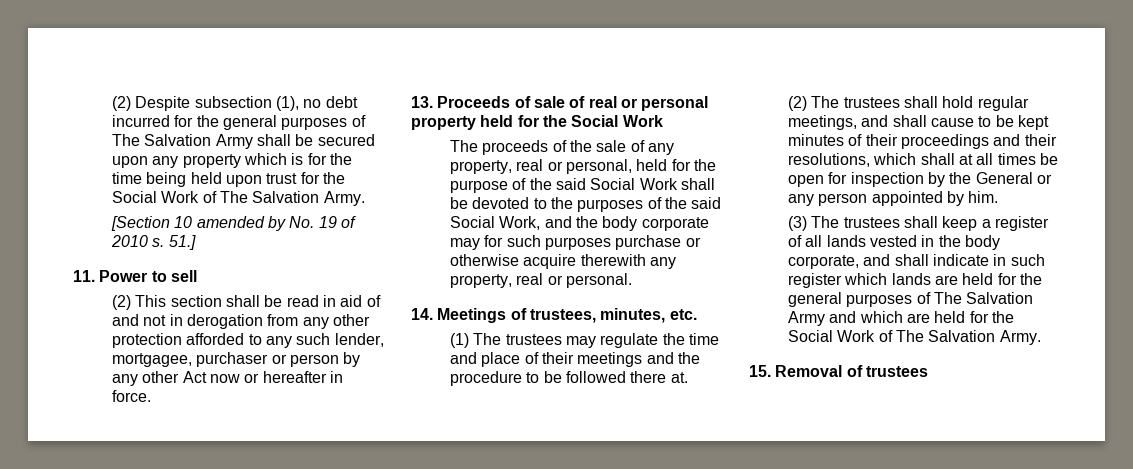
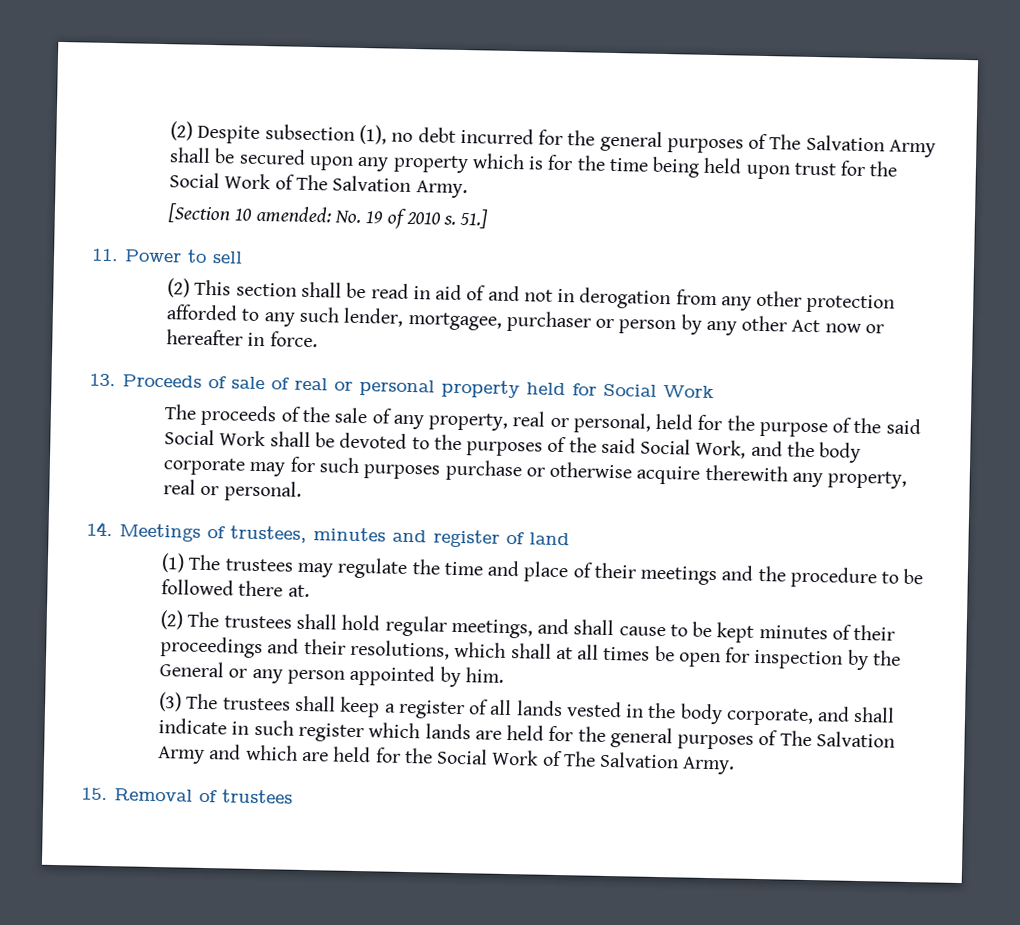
- [Section 10 amended by No. 19 of 2010 s.
+ [Section 10 amended: No. 19 of 2010 s.
- 13. Proceeds of sale of real or personal property held for the Social Work
+ 13. Proceeds of sale of real or personal property held for Social Work
- 14. Meetings of trustees, minutes, etc.
+ 14. Meetings of trustees, minutes and register of land

